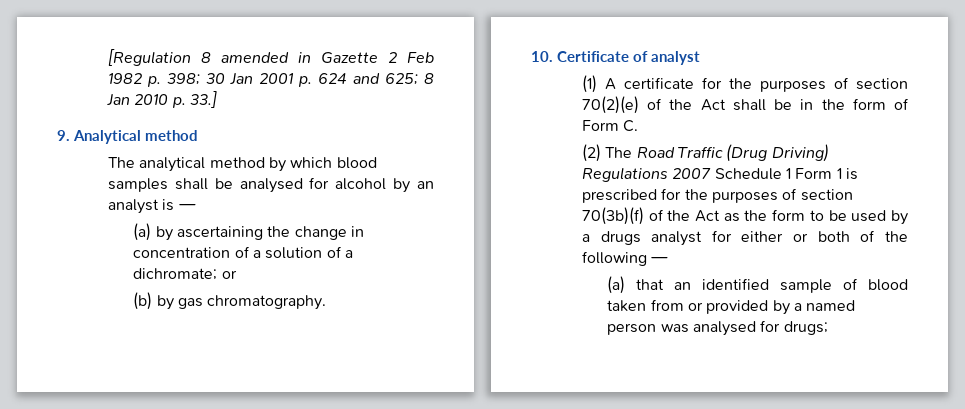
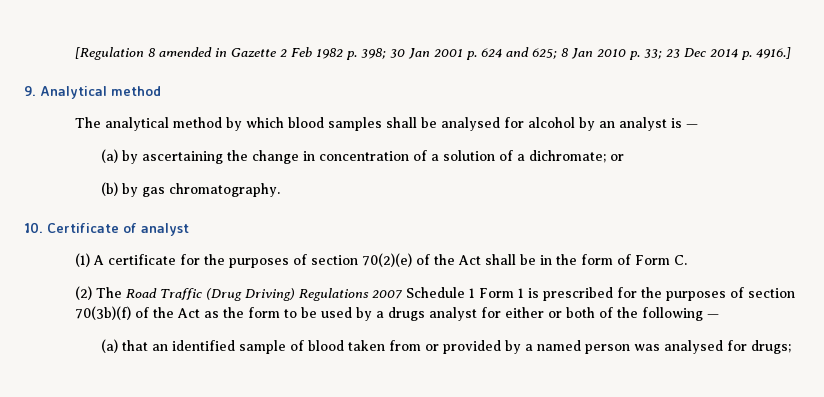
- [Regulation 8 amended in Gazette 2 Feb 1982 p. 398; 30 Jan 2001 p. 624 and 625; 8 Jan 2010 p. 33.]
+ [Regulation 8 amended in Gazette 2 Feb 1982 p. 398; 30 Jan 2001 p. 624 and 625; 8 Jan 2010 p. 33; 23 Dec 2014 p. 4916.]

